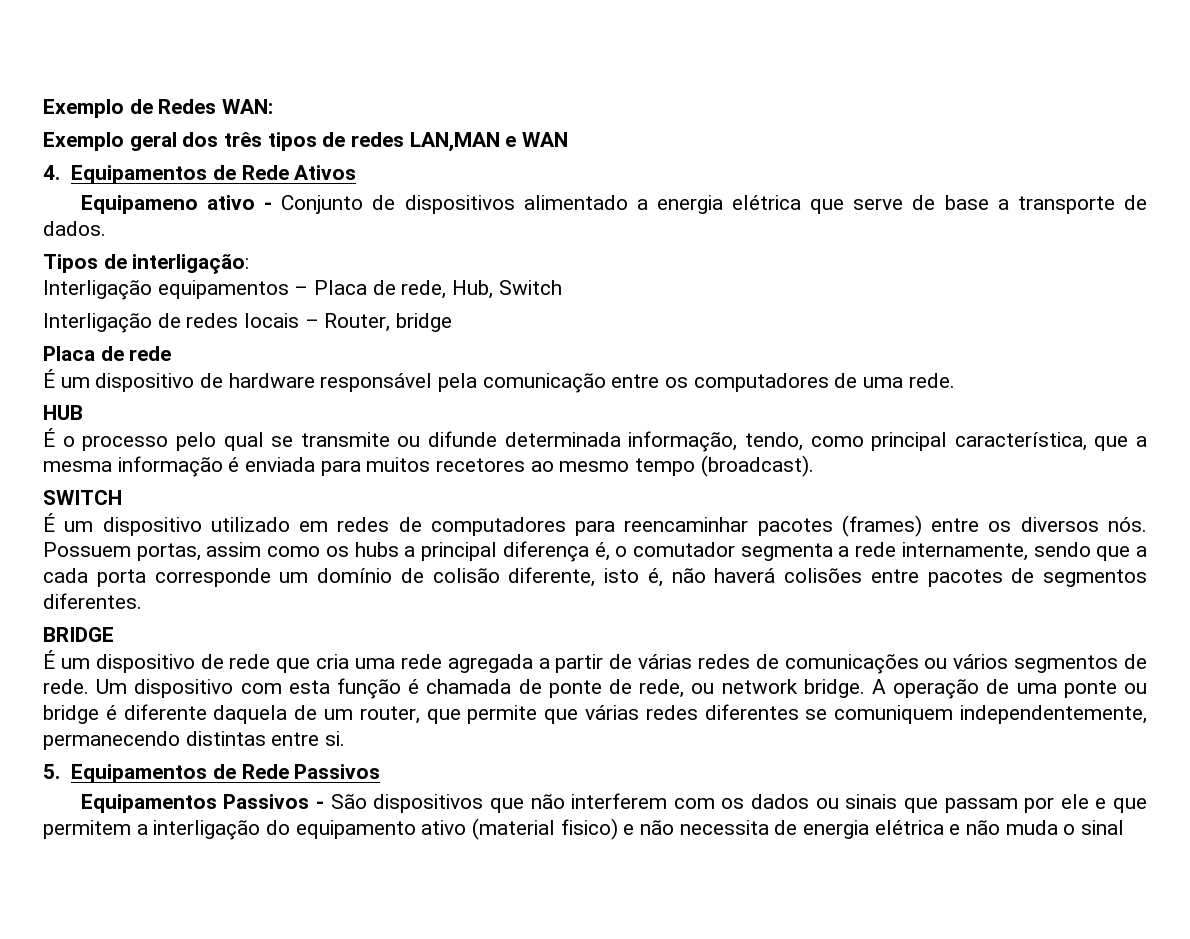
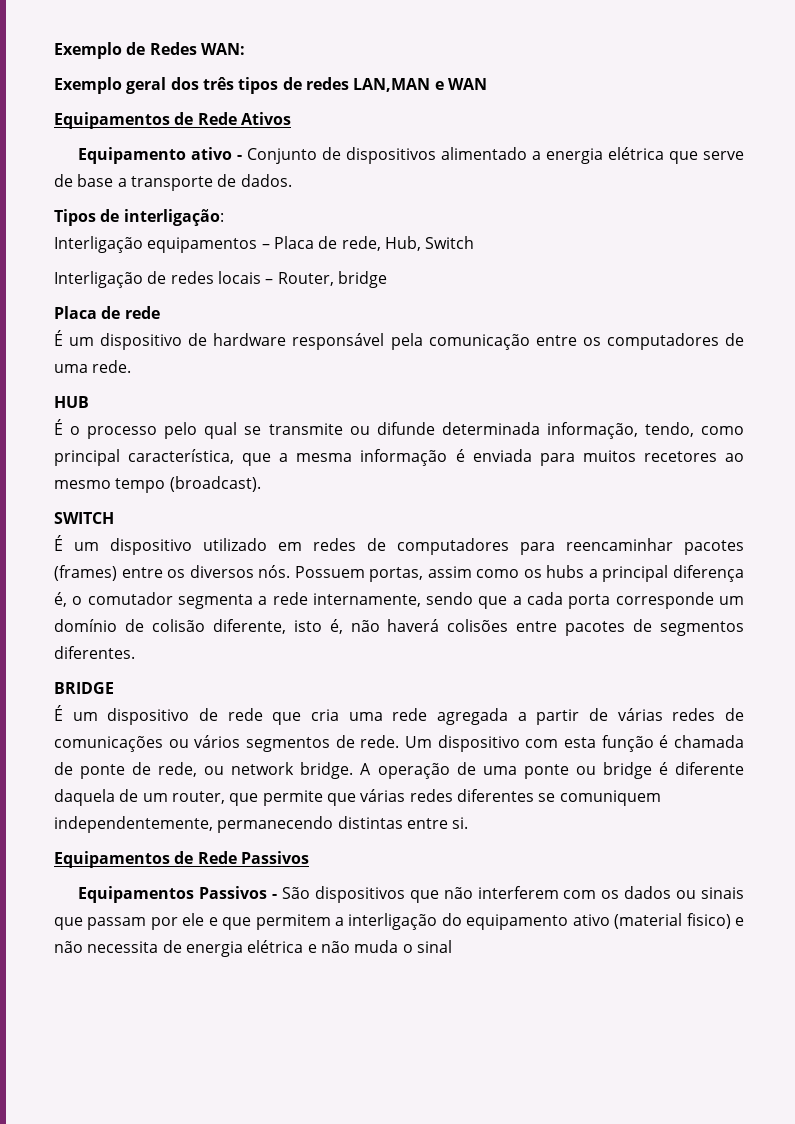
- 4. Equipamentos de Rede Ativos
+ Equipamentos de Rede Ativos
- Equipameno ativo - Conjunto de dispositivos alimentado a energia elétrica que serve de base a transporte de dados.
+ Equipamento ativo - Conjunto de dispositivos alimentado a energia elétrica que serve de base a transporte de dados.
- 5. Equipamentos de Rede Passivos
+ Equipamentos de Rede Passivos

